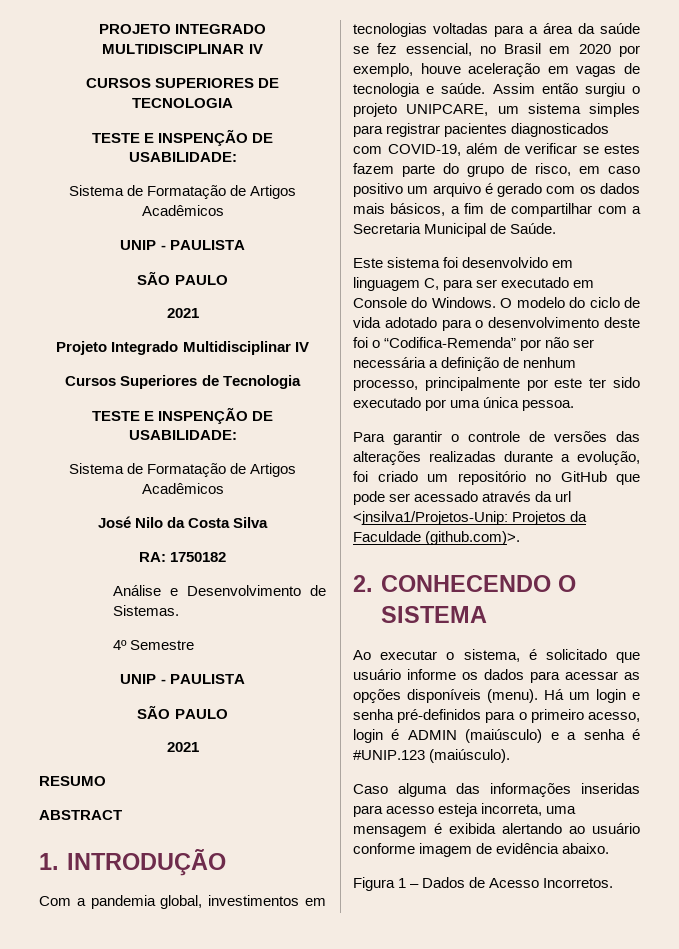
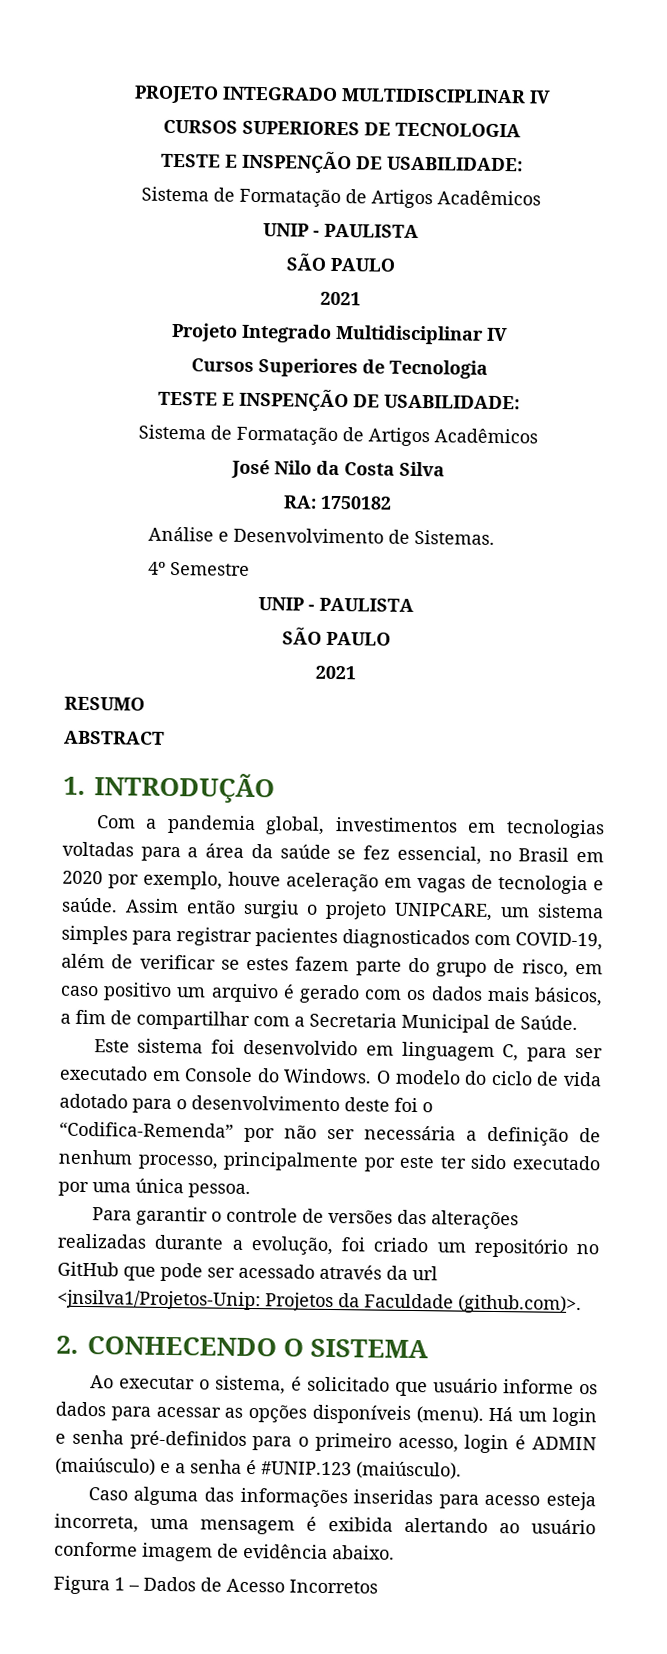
- Figura 1 – Dados de Acesso Incorretos.
+ Figura 1 – Dados de Acesso Incorretos

